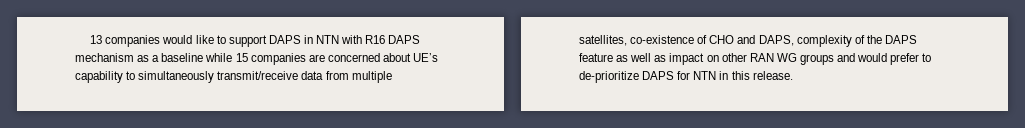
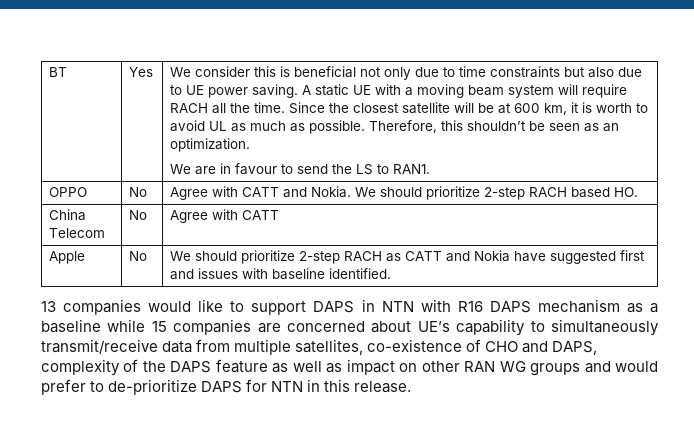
+ BT | Yes | We consider this is beneficial not only due to time constraints but also due to UE power saving. A static UE with a moving beam system will require RACH all the time. Since the closest satellite will be at 600 km, it is worth to avoid UL as much as possible. Therefore, this shouldn’t be seen as an optimization.
+ We are in favour to send the LS to RAN1.
+ OPPO | No | Agree with CATT and Nokia. We should prioritize 2-step RACH based HO.
+ China Telecom | No | Agree with CATT
+ Apple | No | We should prioritize 2-step RACH as CATT and Nokia have suggested first and issues with baseline identified.

